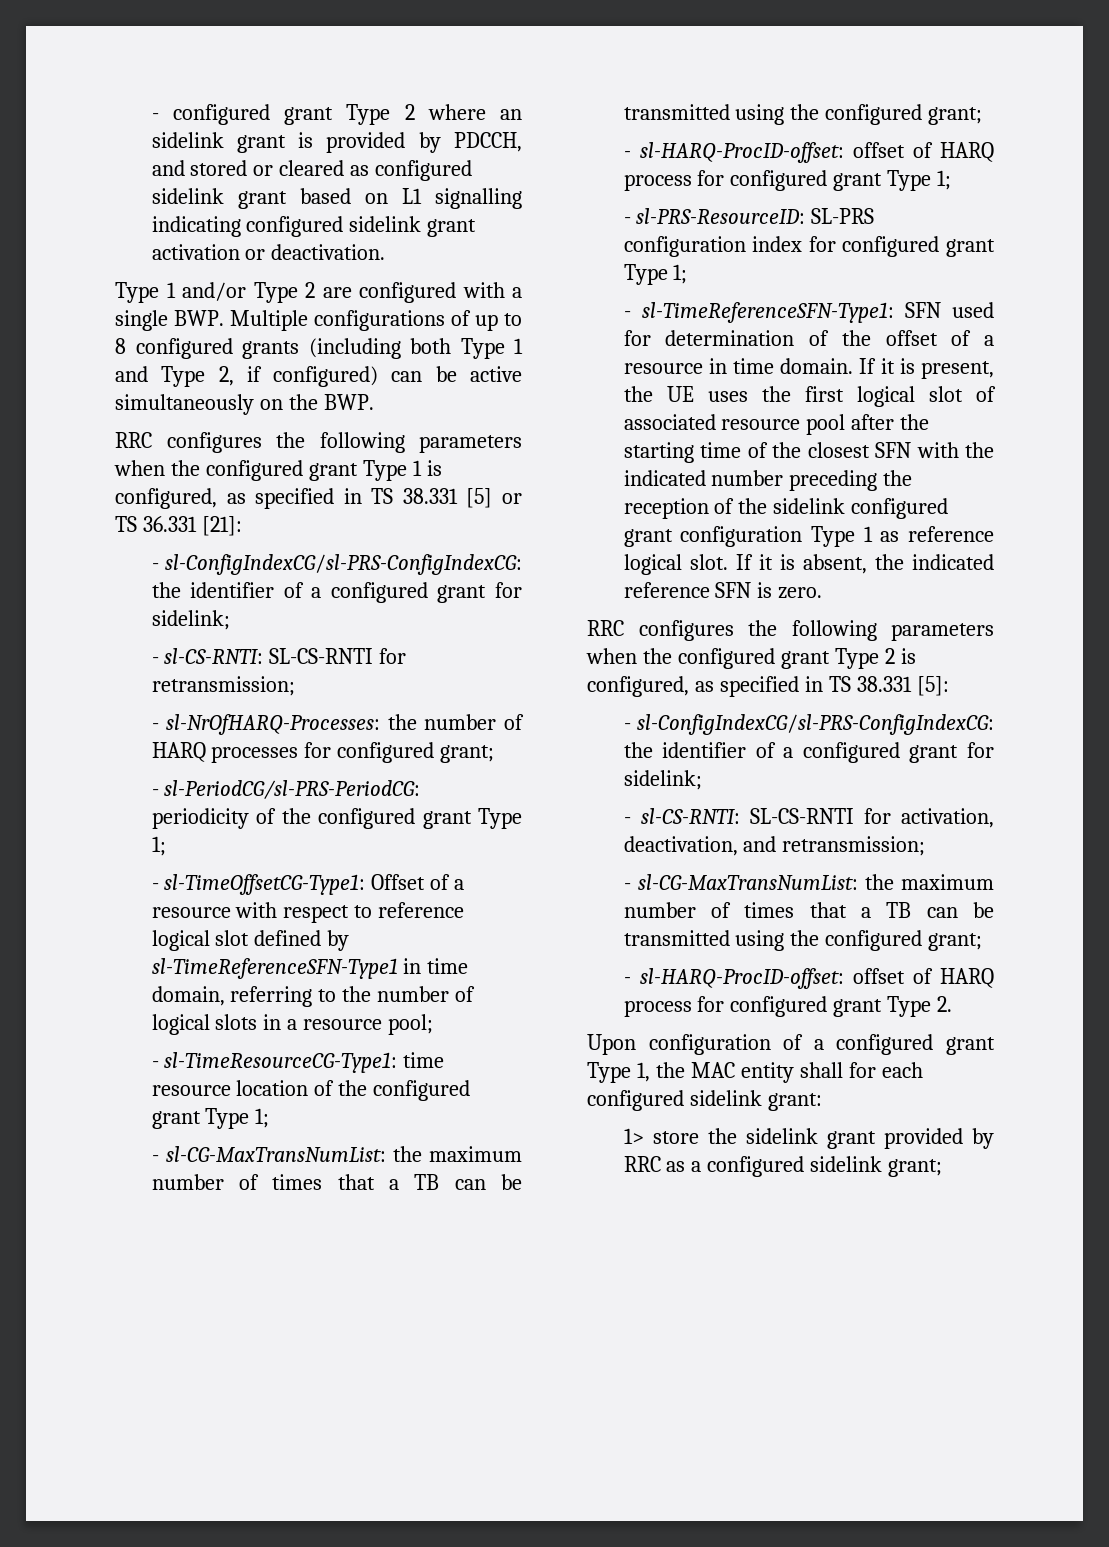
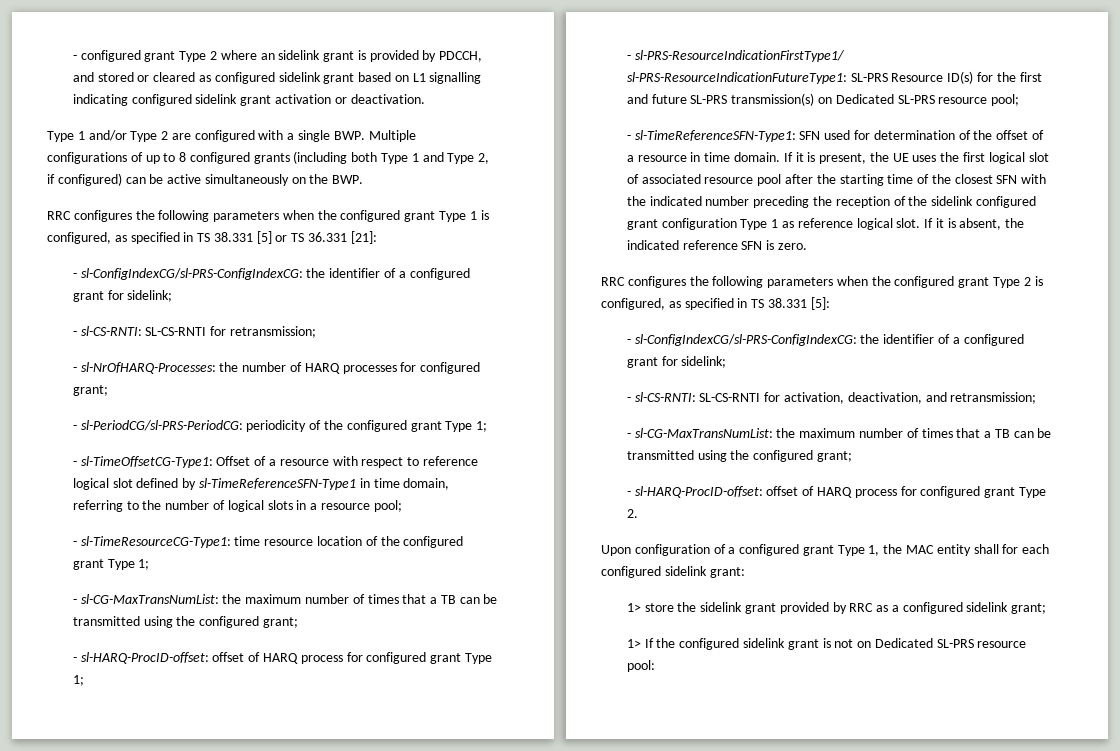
- - sl-PRS-ResourceID: SL-PRS configuration index for configured grant Type 1;
+ - sl-PRS-ResourceIndicationFirstType1/ sl-PRS-ResourceIndicationFutureType1: SL-PRS Resource ID(s) for the first and future SL-PRS transmission(s) on Dedicated SL-PRS resource pool;
+ 1> If the configured sidelink grant is not on Dedicated SL-PRS resource pool:

